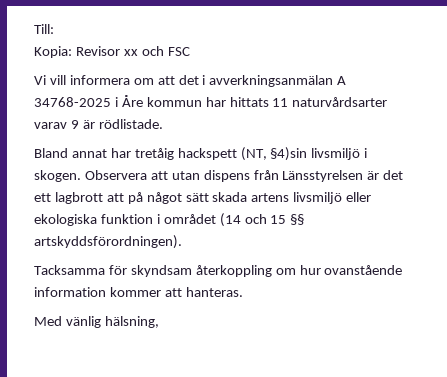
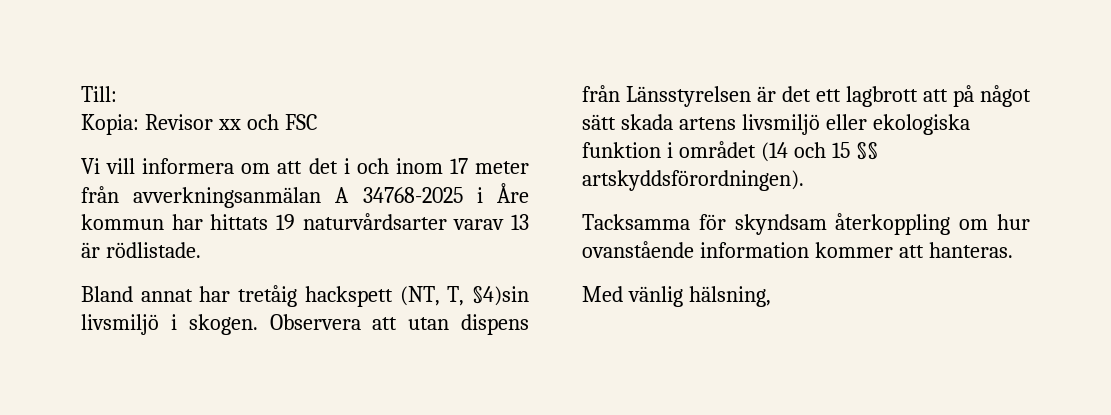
- Vi vill informera om att det i avverkningsanmälan A 34768-2025 i Åre kommun har hittats 11 naturvårdsarter varav 9 är rödlistade.
+ Vi vill informera om att det i och inom 17 meter från avverkningsanmälan A 34768-2025 i Åre kommun har hittats 19 naturvårdsarter varav 13 är rödlistade.
- Bland annat har tretåig hackspett (NT, §4)sin livsmiljö i skogen.
+ Bland annat har tretåig hackspett (NT, T, §4)sin livsmiljö i skogen.

